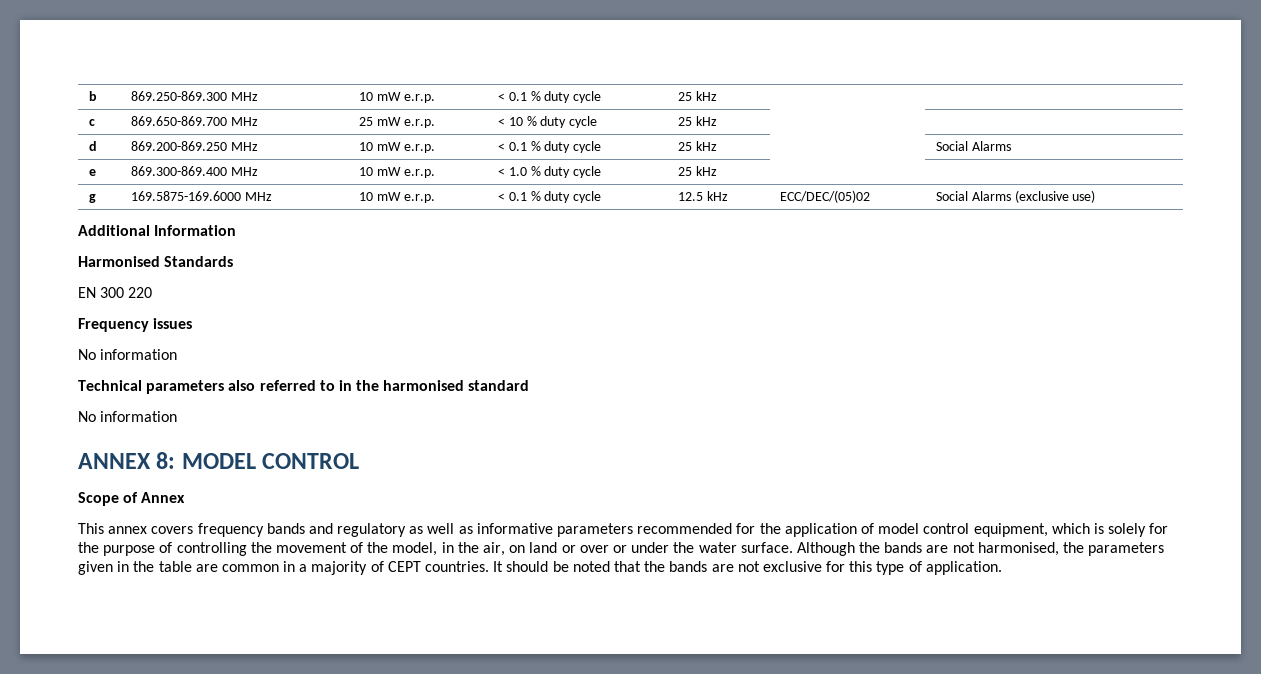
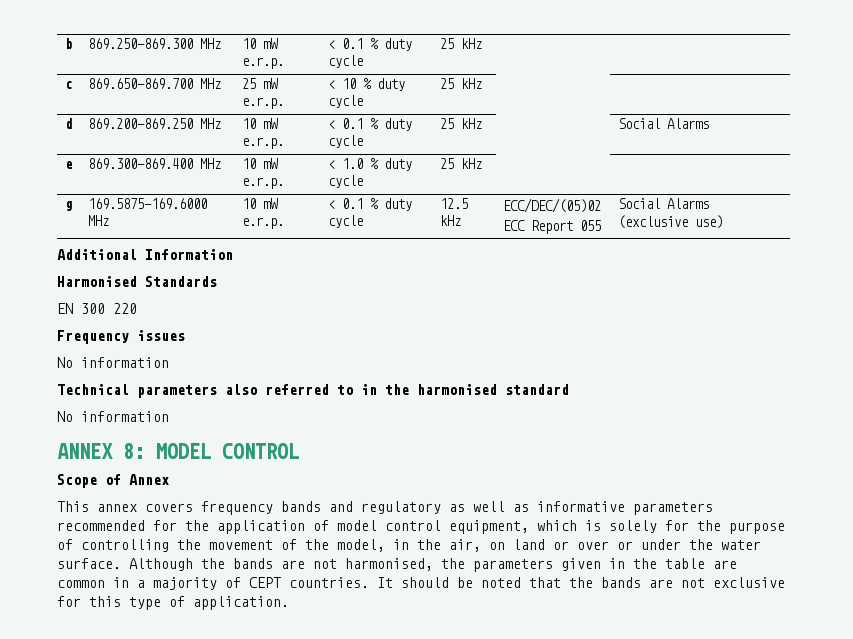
- g | 169.5875-169.6000 MHz | 10 mW e.r.p. | < 0.1 % duty cycle | 12.5 kHz | ECC/DEC/(05)02 | Social Alarms (exclusive use)
+ g | 169.5875-169.6000 MHz | 10 mW e.r.p. | < 0.1 % duty cycle | 12.5 kHz | ECC/DEC/(05)02
+ ECC Report 055 | Social Alarms (exclusive use)

